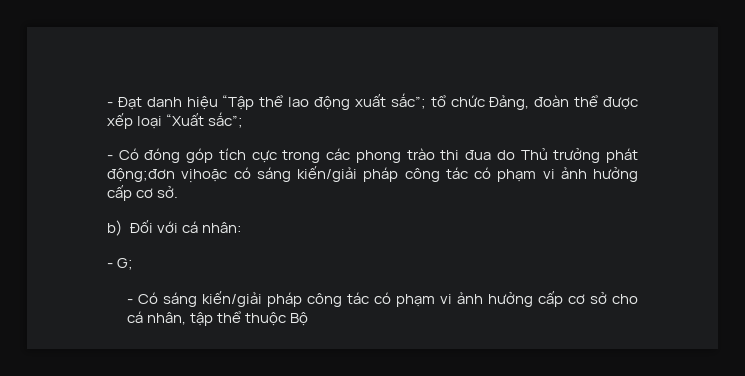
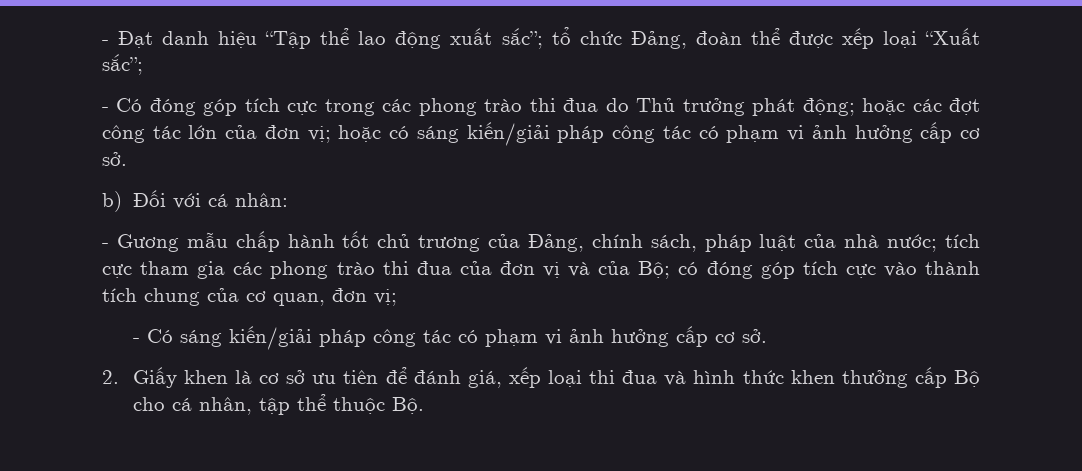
- - Có đóng góp tích cực trong các phong trào thi đua do Thủ trưởng phát động;đơn vịhoặc có sáng kiến/giải pháp công tác có phạm vi ảnh hưởng cấp cơ sở.
+ - Có đóng góp tích cực trong các phong trào thi đua do Thủ trưởng phát động; hoặc các đợt công tác lớn của đơn vị; hoặc có sáng kiến/giải pháp công tác có phạm vi ảnh hưởng cấp cơ sở.
- - G;
+ - Gương mẫu chấp hành tốt chủ trương của Đảng, chính sách, pháp luật của nhà nước; tích cực tham gia các phong trào thi đua của đơn vị và của Bộ; có đóng góp tích cực vào thành tích chung của cơ quan, đơn vị;
- - Có sáng kiến/giải pháp công tác có phạm vi ảnh hưởng cấp cơ sở cho cá nhân, tập thể thuộc Bộ
+ - Có sáng kiến/giải pháp công tác có phạm vi ảnh hưởng cấp cơ sở.
+ 2. Giấy khen là cơ sở ưu tiên để đánh giá, xếp loại thi đua và hình thức khen thưởng cấp Bộ cho cá nhân, tập thể thuộc Bộ.

